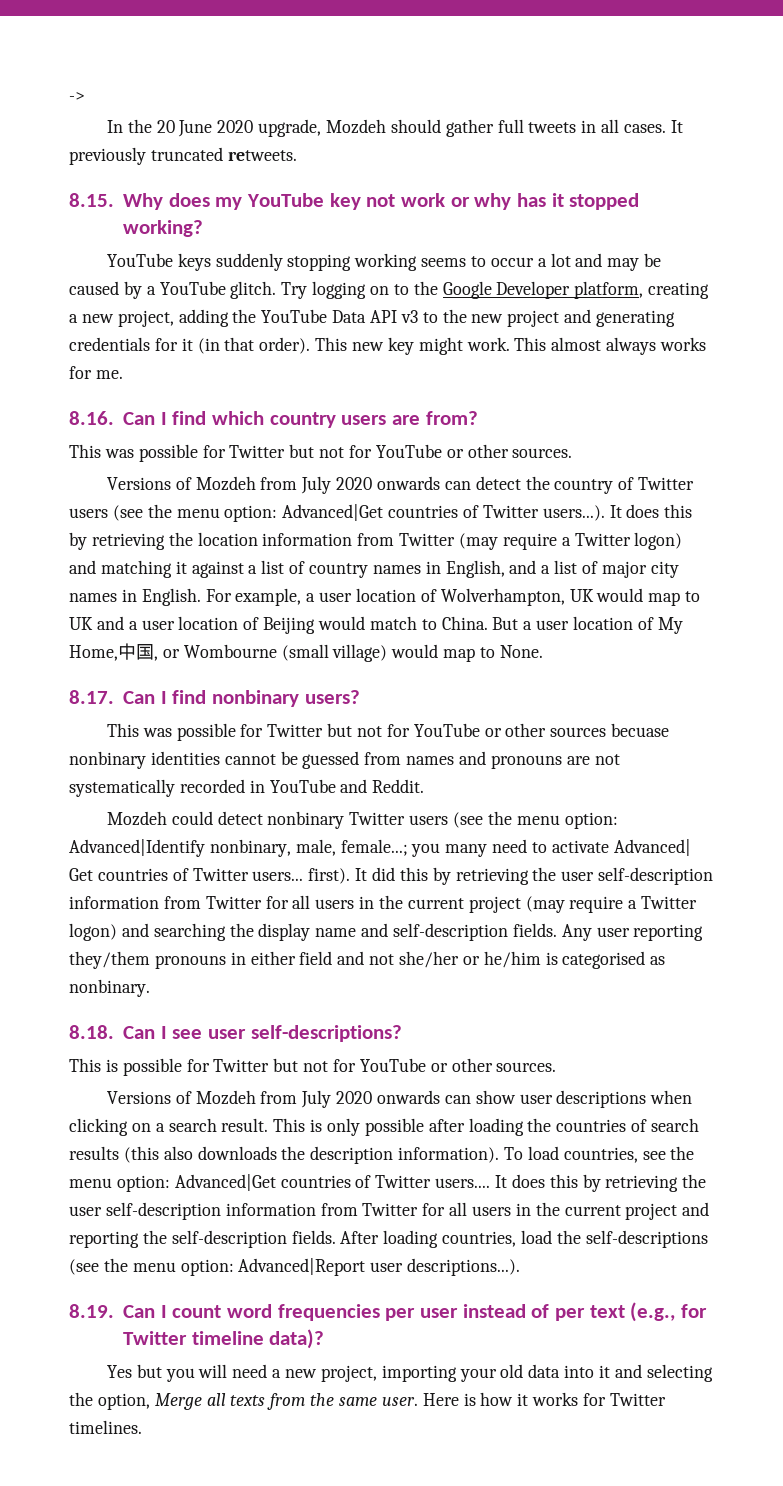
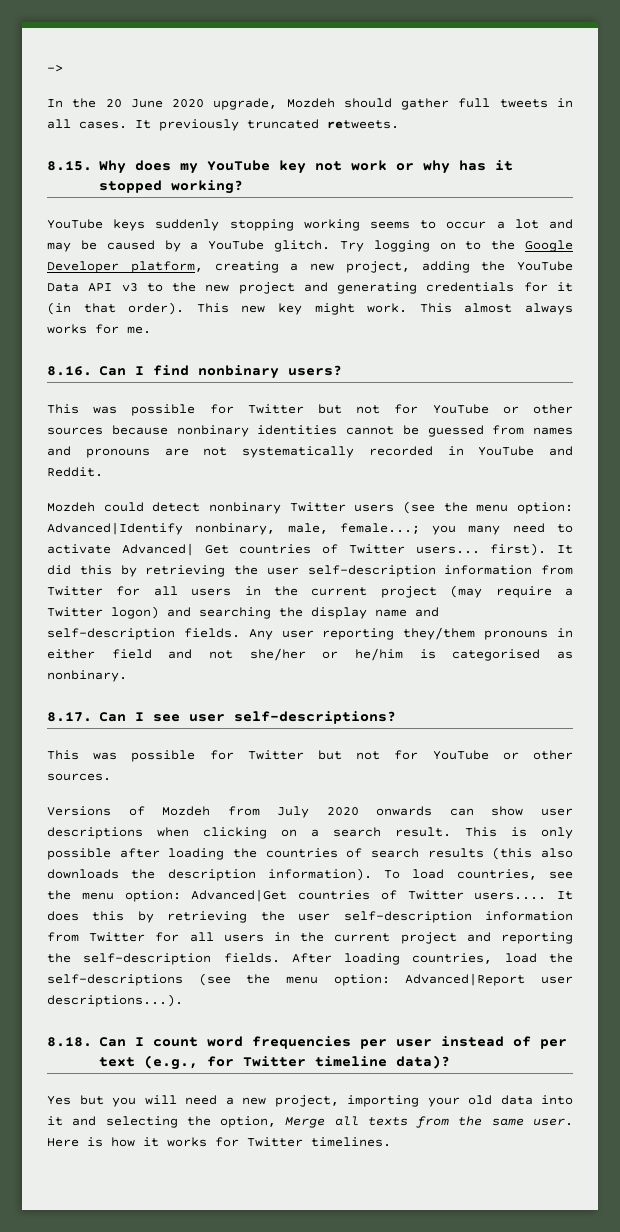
- 8.16. Can I find which country users are from?
- This was possible for Twitter but not for YouTube or other sources.
- Versions of Mozdeh from July 2020 onwards can detect the country of Twitter users (see the menu option: Advanced|Get countries of Twitter users...). It does this by retrieving the location information from Twitter (may require a Twitter logon) and matching it against a list of country names in English, and a list of major city names in English. For example, a user location of Wolverhampton, UK would map to UK and a user location of Beijing would match to China. But a user location of My Home,中国, or Wombourne (small village) would map to None.
- 8.17. Can I find nonbinary users?
+ 8.16. Can I find nonbinary users?
- This was possible for Twitter but not for YouTube or other sources becuase nonbinary identities cannot be guessed from names and pronouns are not systematically recorded in YouTube and Reddit.
+ This was possible for Twitter but not for YouTube or other sources because nonbinary identities cannot be guessed from names and pronouns are not systematically recorded in YouTube and Reddit.
- 8.18. Can I see user self-descriptions?
+ 8.17. Can I see user self-descriptions?
- This is possible for Twitter but not for YouTube or other sources.
+ This was possible for Twitter but not for YouTube or other sources.
- 8.19. Can I count word frequencies per user instead of per text (e.g., for Twitter timeline data)?
+ 8.18. Can I count word frequencies per user instead of per text (e.g., for Twitter timeline data)?

